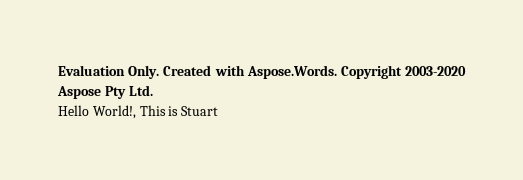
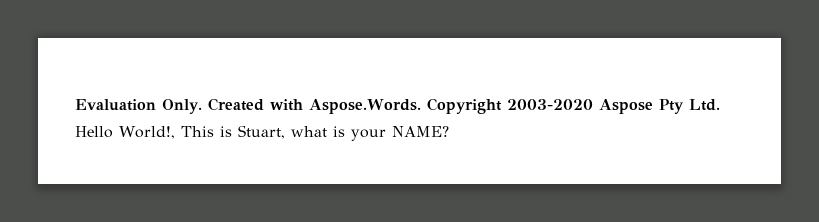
- Hello World!, This is Stuart
+ Hello World!, This is Stuart, what is your NAME?

